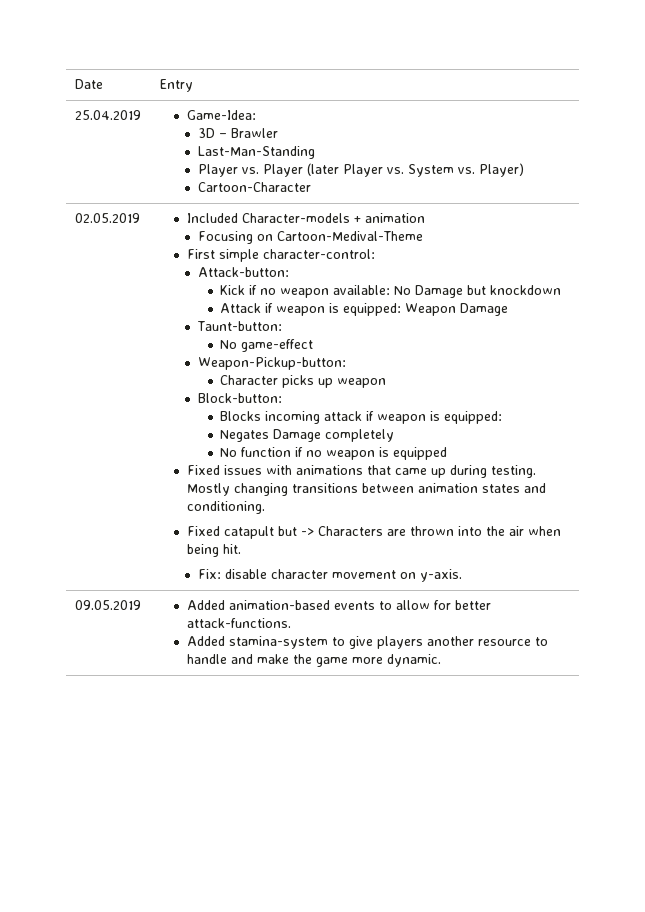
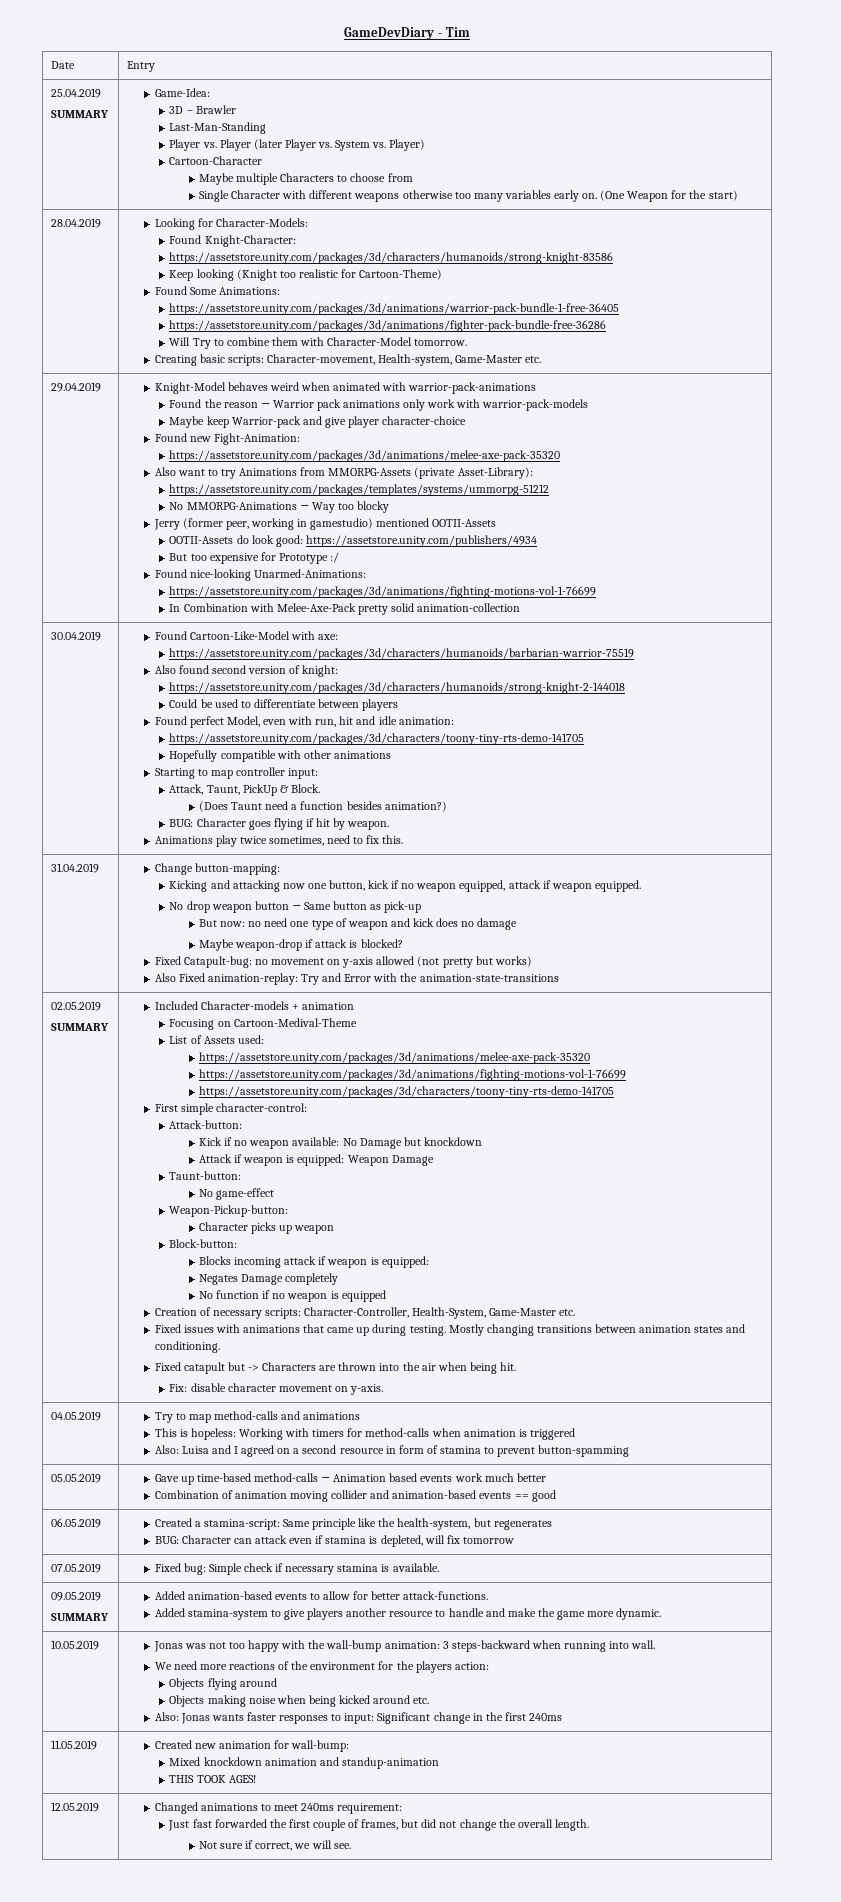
+ GameDevDiary - Tim
- 25.04.2019 | Game-Idea:
+ 25.04.2019
+ SUMMARY | Game-Idea:
  3D – Brawler
  Last-Man-Standing
  Player vs. Player (later Player vs. System vs. Player)
  Cartoon-Character
+ Maybe multiple Characters to choose from
+ Single Character with different weapons otherwise too many variables early on. (One Weapon for the start)
+ 28.04.2019 | Looking for Character-Models:
+ Found Knight-Character:
+ https://assetstore.unity.com/packages/3d/characters/humanoids/strong-knight-83586
+ Keep looking (Knight too realistic for Cartoon-Theme)
+ Found Some Animations:
+ https://assetstore.unity.com/packages/3d/animations/warrior-pack-bundle-1-free-36405
+ https://assetstore.unity.com/packages/3d/animations/fighter-pack-bundle-free-36286
+ Will Try to combine them with Character-Model tomorrow.
+ Creating basic scripts: Character-movement, Health-system, Game-Master etc.
+ 29.04.2019 | Knight-Model behaves weird when animated with warrior-pack-animations
+ Found the reason → Warrior pack animations only work with warrior-pack-models
+ Maybe keep Warrior-pack and give player character-choice
+ Found new Fight-Animation:
+ https://assetstore.unity.com/packages/3d/animations/melee-axe-pack-35320
+ Also want to try Animations from MMORPG-Assets (private Asset-Library):
+ https://assetstore.unity.com/packages/templates/systems/ummorpg-51212
+ No MMORPG-Animations → Way too blocky
+ Jerry (former peer, working in gamestudio) mentioned OOTII-Assets
+ OOTII-Assets do look good: https://assetstore.unity.com/publishers/4934
+ But too expensive for Prototype :/
+ Found nice-looking Unarmed-Animations:
+ https://assetstore.unity.com/packages/3d/animations/fighting-motions-vol-1-76699
+ In Combination with Melee-Axe-Pack pretty solid animation-collection
+ 30.04.2019 | Found Cartoon-Like-Model with axe:
+ https://assetstore.unity.com/packages/3d/characters/humanoids/barbarian-warrior-75519
+ Also found second version of knight:
+ https://assetstore.unity.com/packages/3d/characters/humanoids/strong-knight-2-144018
+ Could be used to differentiate between players
+ Found perfect Model, even with run, hit and idle animation:
+ https://assetstore.unity.com/packages/3d/characters/toony-tiny-rts-demo-141705
+ Hopefully compatible with other animations
+ Starting to map controller input:
+ Attack, Taunt, PickUp & Block.
+ (Does Taunt need a function besides animation?)
+ BUG: Character goes flying if hit by weapon.
+ Animations play twice sometimes, need to fix this.
+ 31.04.2019 | Change button-mapping:
+ Kicking and attacking now one button, kick if no weapon equipped, attack if weapon equipped.
+ No drop weapon button → Same button as pick-up
+ But now: no need one type of weapon and kick does no damage
+ Maybe weapon-drop if attack is blocked?
+ Fixed Catapult-bug: no movement on y-axis allowed (not pretty but works)
+ Also Fixed animation-replay: Try and Error with the animation-state-transitions
  02.05.2019
+ SUMMARY
+ List of Assets used:
+ https://assetstore.unity.com/packages/3d/animations/melee-axe-pack-35320
+ https://assetstore.unity.com/packages/3d/animations/fighting-motions-vol-1-76699
+ https://assetstore.unity.com/packages/3d/characters/toony-tiny-rts-demo-141705
+ Creation of necessary scripts: Character-Controller, Health-System, Game-Master etc.
+ 04.05.2019 | Try to map method-calls and animations
+ This is hopeless: Working with timers for method-calls when animation is triggered
+ Also: Luisa and I agreed on a second resource in form of stamina to prevent button-spamming
+ 05.05.2019 | Gave up time-based method-calls → Animation based events work much better
+ Combination of animation moving collider and animation-based events == good
+ 06.05.2019 | Created a stamina-script: Same principle like the health-system, but regenerates
+ BUG: Character can attack even if stamina is depleted, will fix tomorrow
+ 07.05.2019 | Fixed bug: Simple check if necessary stamina is available.
- 09.05.2019 | Added animation-based events to allow for better attack-functions.
+ 09.05.2019
+ SUMMARY | Added animation-based events to allow for better attack-functions.
+ 10.05.2019 | Jonas was not too happy with the wall-bump animation: 3 steps-backward when running into wall.
+ We need more reactions of the environment for the players action:
+ Objects flying around
+ Objects making noise when being kicked around etc.
+ Also: Jonas wants faster responses to input: Significant change in the first 240ms
+ 11.05.2019 | Created new animation for wall-bump:
+ Mixed knockdown animation and standup-animation
+ THIS TOOK AGES!
+ 12.05.2019 | Changed animations to meet 240ms requirement:
+ Just fast forwarded the first couple of frames, but did not change the overall length.
+ Not sure if correct, we will see.

